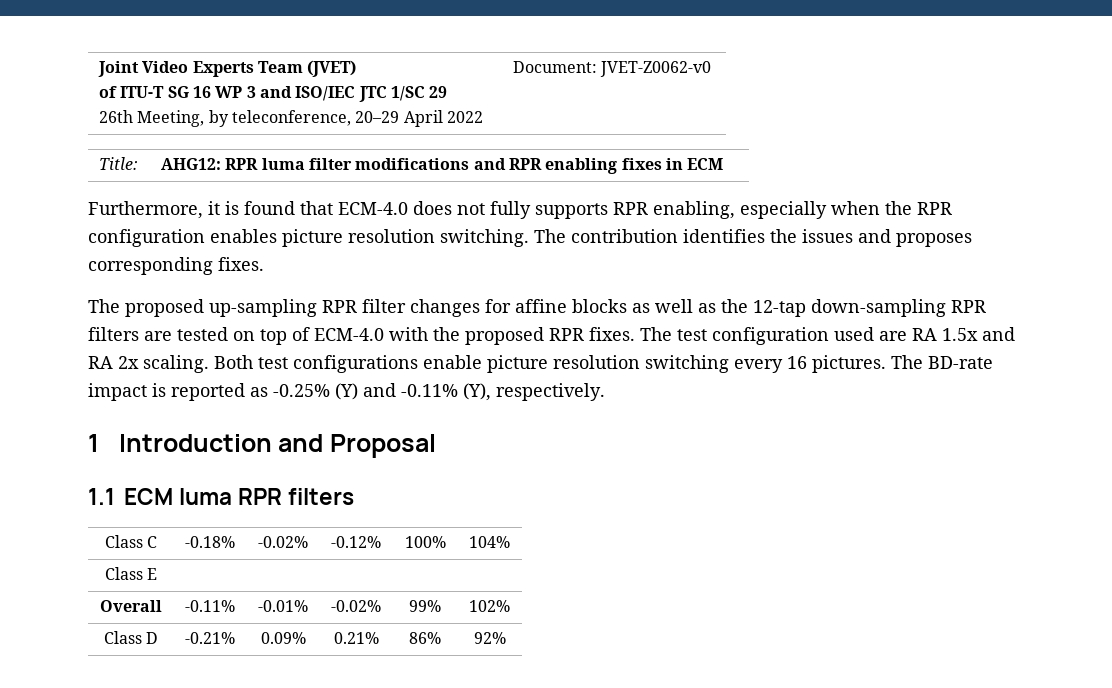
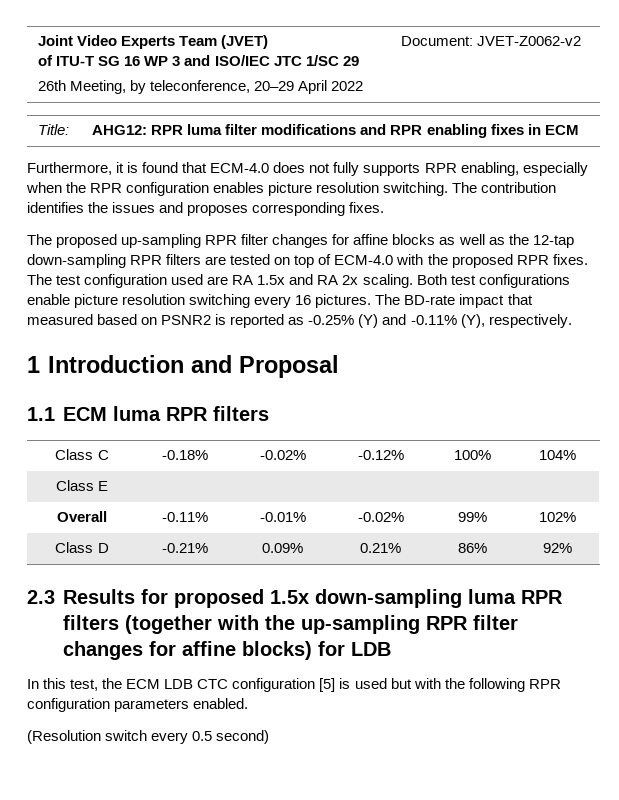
  Joint Video Experts Team (JVET)
  of ITU-T SG 16 WP 3 and ISO/IEC JTC 1/SC 29
- 26th Meeting, by teleconference, 20–29 April 2022 | Document: JVET-Z0062-v0
+ 26th Meeting, by teleconference, 20–29 April 2022 | Document: JVET-Z0062-v2
- The BD-rate impact is reported as -0.25% (Y) and -0.11% (Y), respectively.
+ The BD-rate impact that measured based on PSNR2 is reported as -0.25% (Y) and -0.11% (Y), respectively.
+ 2.3 Results for proposed 1.5x down-sampling luma RPR filters (together with the up-sampling RPR filter changes for affine blocks) for LDB
+ In this test, the ECM LDB CTC configuration [5] is used but with the following RPR configuration parameters enabled.
+ (Resolution switch every 0.5 second)

